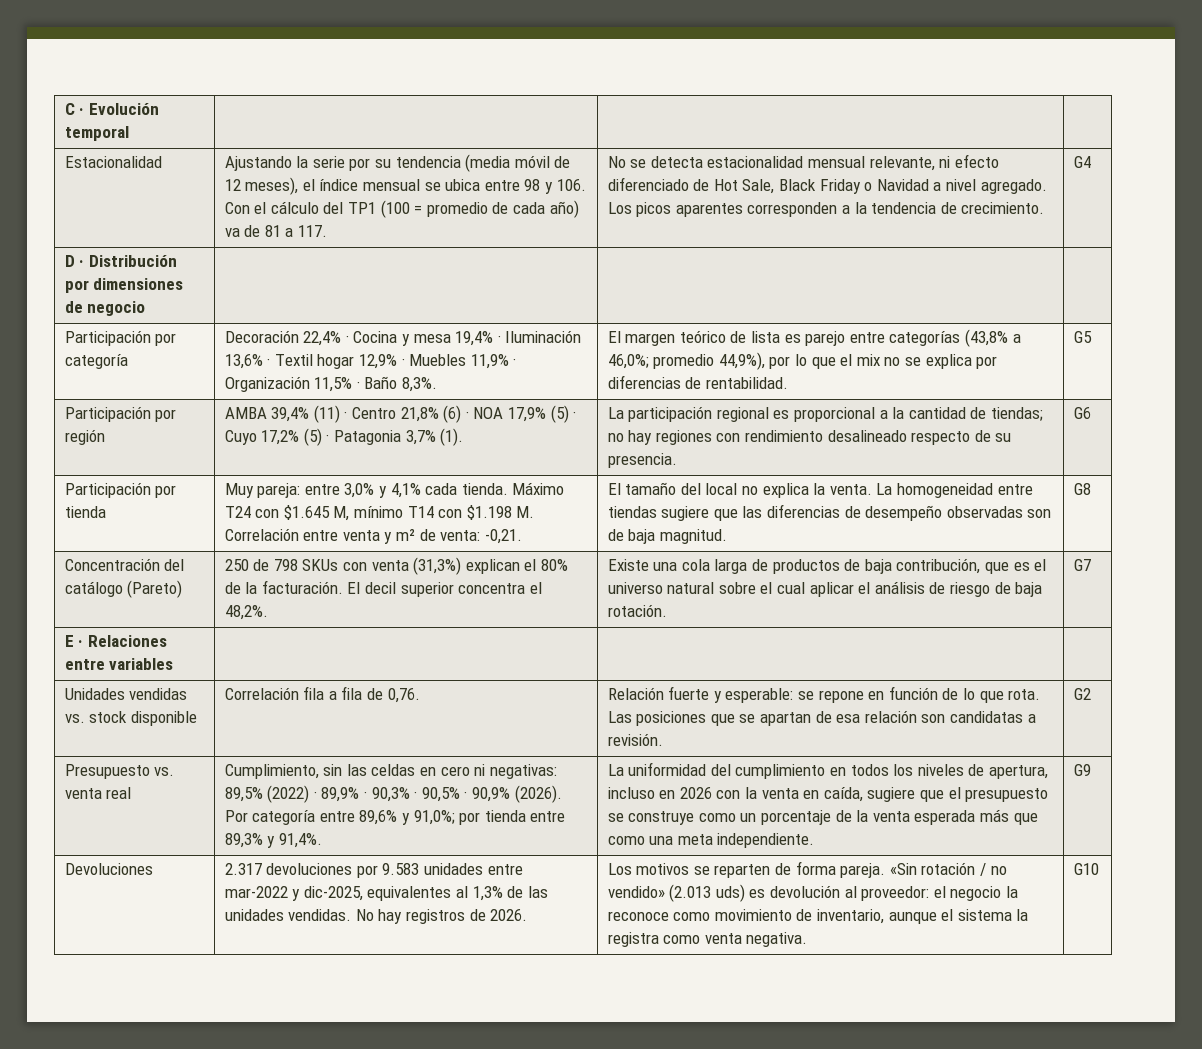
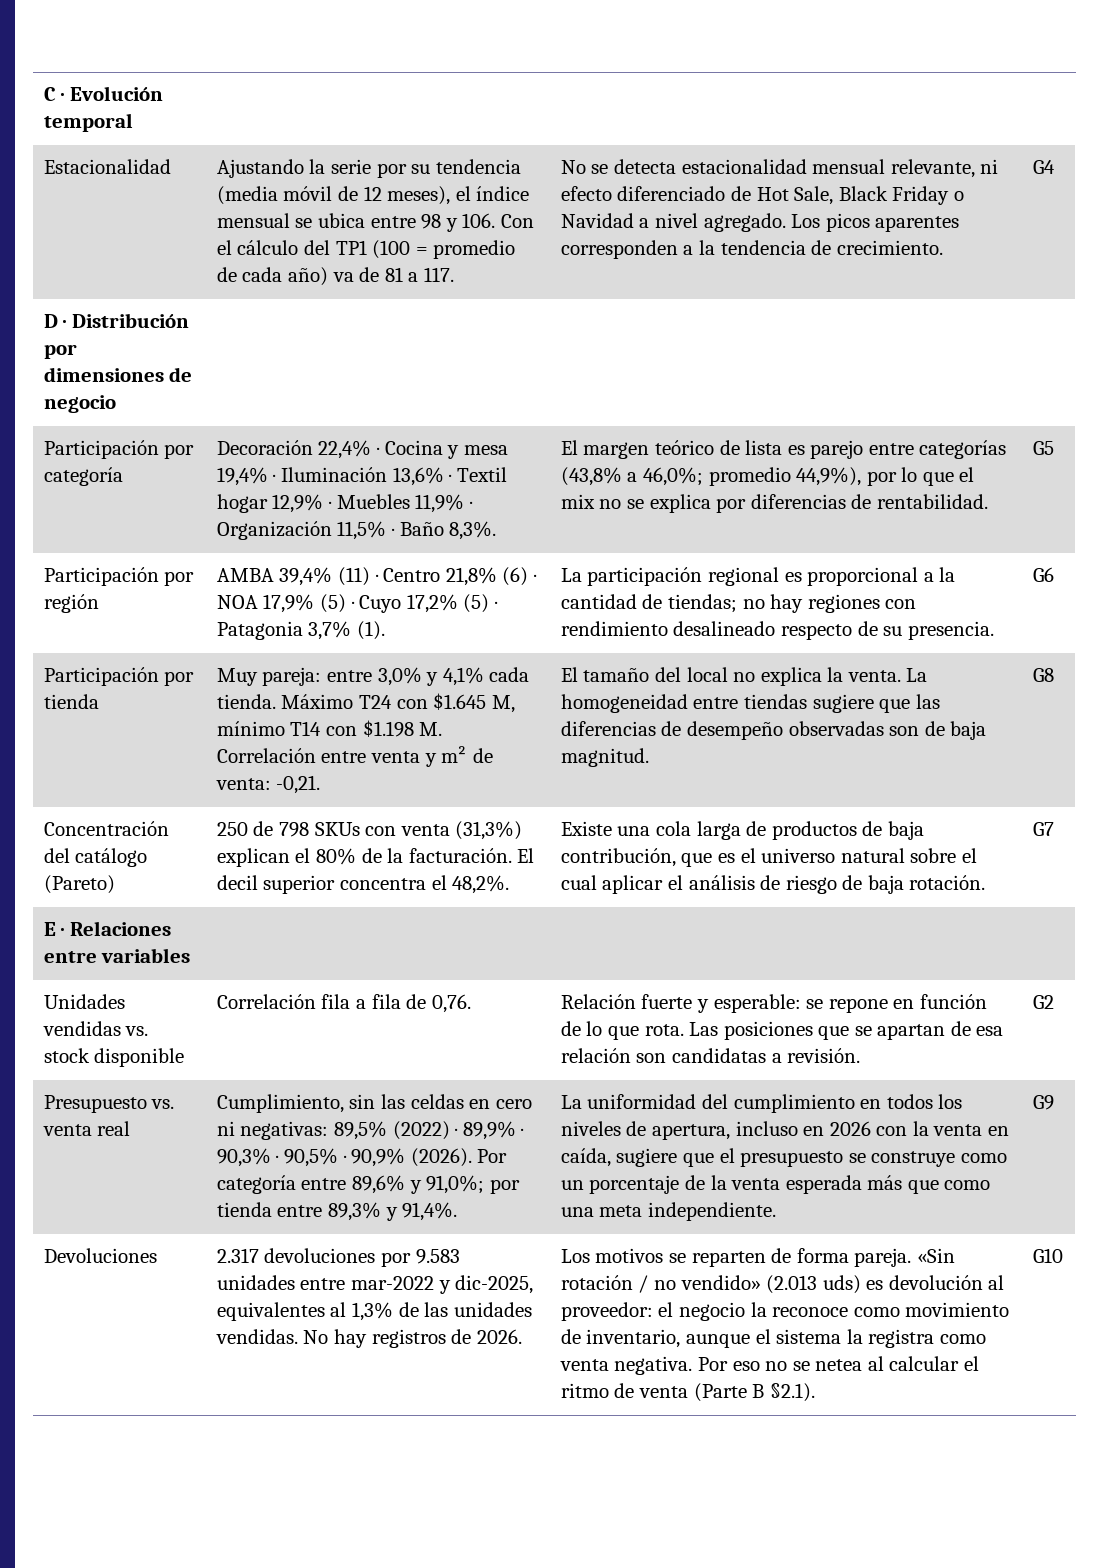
+ Por eso no se netea al calcular el ritmo de venta (Parte B §2.1).

